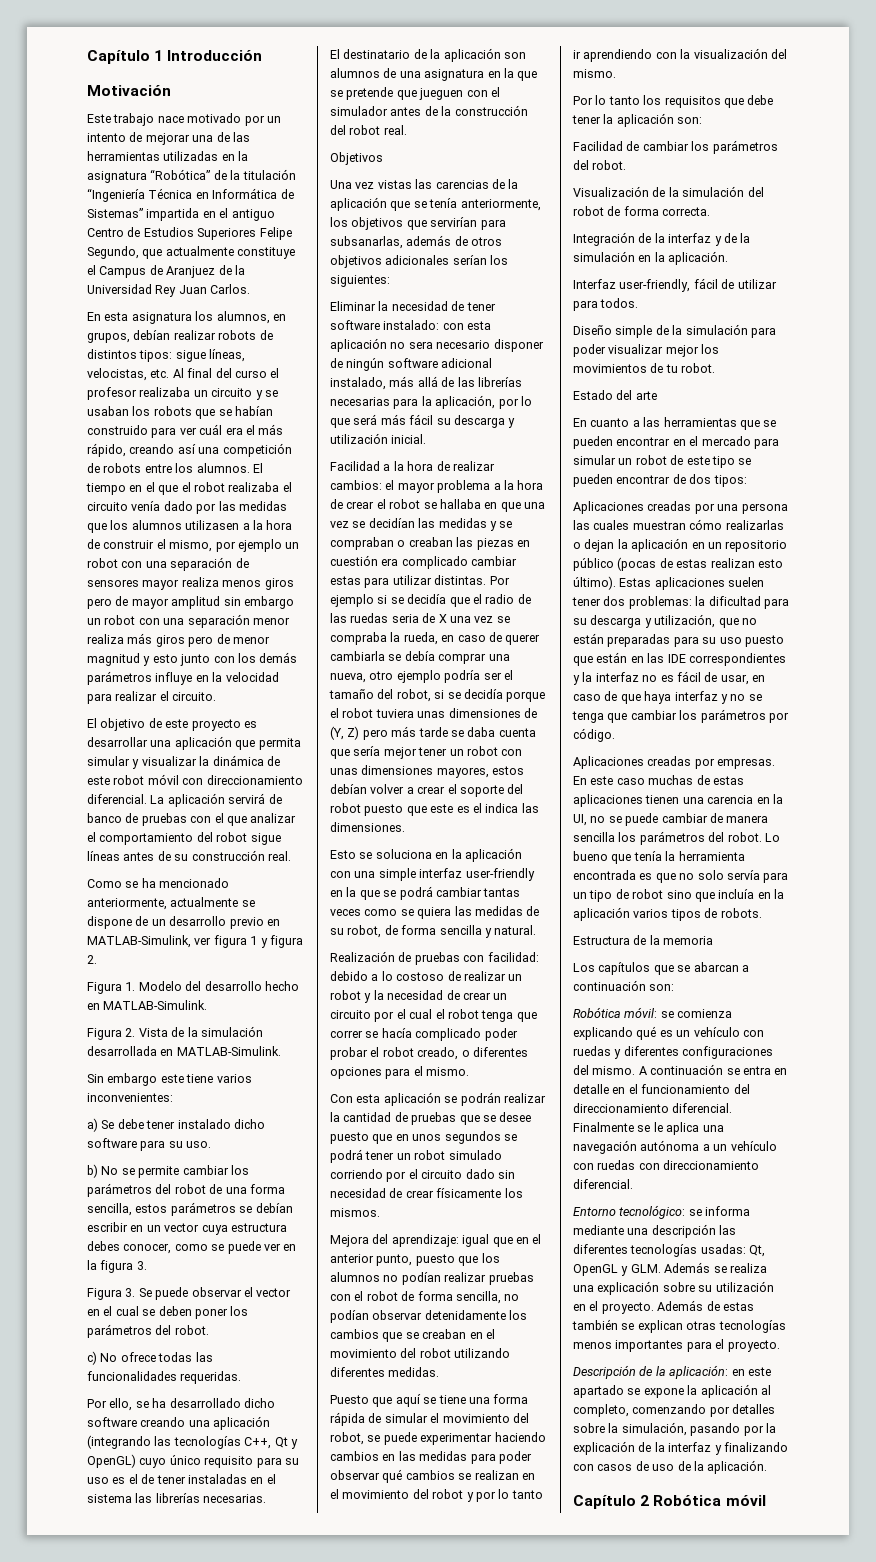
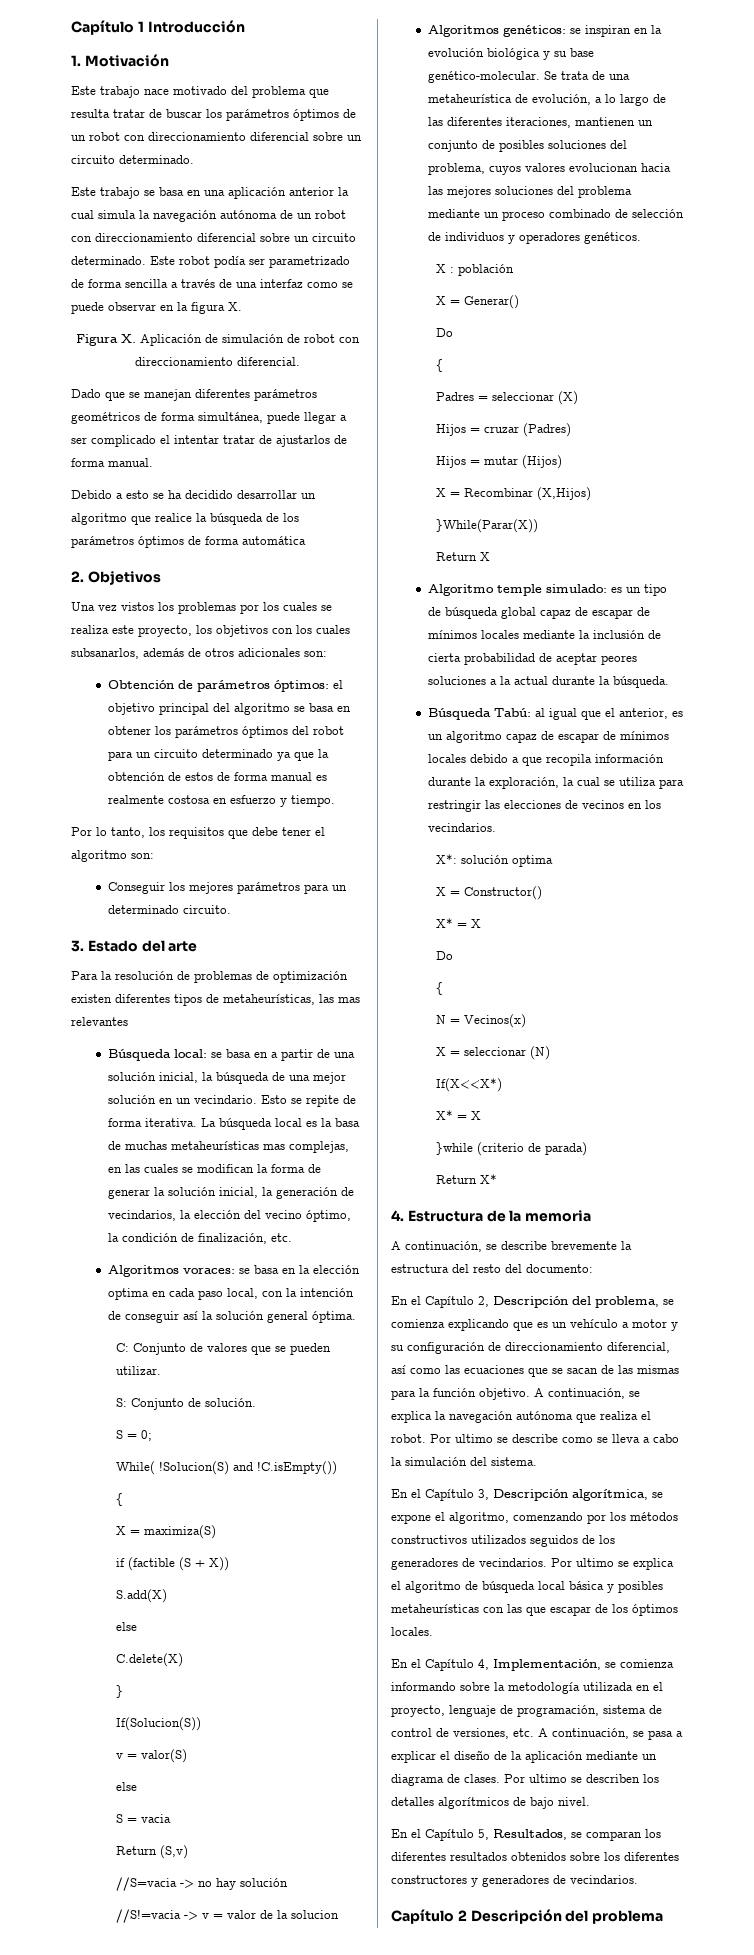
- Motivación
+ 1. Motivación
- Este trabajo nace motivado por un intento de mejorar una de las herramientas utilizadas en la asignatura “Robótica” de la titulación “Ingeniería Técnica en Informática de Sistemas” impartida en el antiguo Centro de Estudios Superiores Felipe Segundo, que actualmente constituye el Campus de Aranjuez de la Universidad Rey Juan Carlos.
- En esta asignatura los alumnos, en grupos, debían realizar robots de distintos tipos: sigue líneas, velocistas, etc. Al final del curso el profesor realizaba un circuito y se usaban los robots que se habían construido para ver cuál era el más rápido, creando así una competición de robots entre los alumnos. El tiempo en el que el robot realizaba el circuito venía dado por las medidas que los alumnos utilizasen a la hora de construir el mismo, por ejemplo un robot con una separación de sensores mayor realiza menos giros pero de mayor amplitud sin embargo un robot con una separación menor realiza más giros pero de menor magnitud y esto junto con los demás parámetros influye en la velocidad para realizar el circuito.
- El objetivo de este proyecto es desarrollar una aplicación que permita simular y visualizar la dinámica de este robot móvil con direccionamiento diferencial. La aplicación servirá de banco de pruebas con el que analizar el comportamiento del robot sigue líneas antes de su construcción real.
- Como se ha mencionado anteriormente, actualmente se dispone de un desarrollo previo en MATLAB-Simulink, ver figura 1 y figura 2.
- Figura 1. Modelo del desarrollo hecho en MATLAB-Simulink.
- Figura 2. Vista de la simulación desarrollada en MATLAB-Simulink.
- Sin embargo este tiene varios inconvenientes:
- a) Se debe tener instalado dicho software para su uso.
- b) No se permite cambiar los parámetros del robot de una forma sencilla, estos parámetros se debían escribir en un vector cuya estructura debes conocer, como se puede ver en la figura 3.
- Figura 3. Se puede observar el vector en el cual se deben poner los parámetros del robot.
- c) No ofrece todas las funcionalidades requeridas.
- Por ello, se ha desarrollado dicho software creando una aplicación (integrando las tecnologías C++, Qt y OpenGL) cuyo único requisito para su uso es el de tener instaladas en el sistema las librerías necesarias.
- El destinatario de la aplicación son alumnos de una asignatura en la que se pretende que jueguen con el simulador antes de la construcción del robot real.
- Objetivos
- Una vez vistas las carencias de la aplicación que se tenía anteriormente, los objetivos que servirían para subsanarlas, además de otros objetivos adicionales serían los siguientes:
- Eliminar la necesidad de tener software instalado: con esta aplicación no sera necesario disponer de ningún software adicional instalado, más allá de las librerías necesarias para la aplicación, por lo que será más fácil su descarga y utilización inicial.
- Facilidad a la hora de realizar cambios: el mayor problema a la hora de crear el robot se hallaba en que una vez se decidían las medidas y se compraban o creaban las piezas en cuestión era complicado cambiar estas para utilizar distintas. Por ejemplo si se decidía que el radio de las ruedas seria de X una vez se compraba la rueda, en caso de querer cambiarla se debía comprar una nueva, otro ejemplo podría ser el tamaño del robot, si se decidía porque el robot tuviera unas dimensiones de (Y, Z) pero más tarde se daba cuenta que sería mejor tener un robot con unas dimensiones mayores, estos debían volver a crear el soporte del robot puesto que este es el indica las dimensiones.
- Esto se soluciona en la aplicación con una simple interfaz user-friendly en la que se podrá cambiar tantas veces como se quiera las medidas de su robot, de forma sencilla y natural.
- Realización de pruebas con facilidad: debido a lo costoso de realizar un robot y la necesidad de crear un circuito por el cual el robot tenga que correr se hacía complicado poder probar el robot creado, o diferentes opciones para el mismo.
- Con esta aplicación se podrán realizar la cantidad de pruebas que se desee puesto que en unos segundos se podrá tener un robot simulado corriendo por el circuito dado sin necesidad de crear físicamente los mismos.
- Mejora del aprendizaje: igual que en el anterior punto, puesto que los alumnos no podían realizar pruebas con el robot de forma sencilla, no podían observar detenidamente los cambios que se creaban en el movimiento del robot utilizando diferentes medidas.
- Puesto que aquí se tiene una forma rápida de simular el movimiento del robot, se puede experimentar haciendo cambios en las medidas para poder observar qué cambios se realizan en el movimiento del robot y por lo tanto ir aprendiendo con la visualización del mismo.
+ Este trabajo nace motivado del problema que resulta tratar de buscar los parámetros óptimos de un robot con direccionamiento diferencial sobre un circuito determinado.
+ Este trabajo se basa en una aplicación anterior la cual simula la navegación autónoma de un robot con direccionamiento diferencial sobre un circuito determinado. Este robot podía ser parametrizado de forma sencilla a través de una interfaz como se puede observar en la figura X.
+ Figura X. Aplicación de simulación de robot con direccionamiento diferencial.
+ Dado que se manejan diferentes parámetros geométricos de forma simultánea, puede llegar a ser complicado el intentar tratar de ajustarlos de forma manual.
+ Debido a esto se ha decidido desarrollar un algoritmo que realice la búsqueda de los parámetros óptimos de forma automática
+ 2. Objetivos
+ Una vez vistos los problemas por los cuales se realiza este proyecto, los objetivos con los cuales subsanarlos, además de otros adicionales son:
+ Obtención de parámetros óptimos: el objetivo principal del algoritmo se basa en obtener los parámetros óptimos del robot para un circuito determinado ya que la obtención de estos de forma manual es realmente costosa en esfuerzo y tiempo.
- Por lo tanto los requisitos que debe tener la aplicación son:
- Facilidad de cambiar los parámetros del robot.
- Visualización de la simulación del robot de forma correcta.
- Integración de la interfaz y de la simulación en la aplicación.
- Interfaz user-friendly, fácil de utilizar para todos.
- Diseño simple de la simulación para poder visualizar mejor los movimientos de tu robot.
- Estado del arte
- En cuanto a las herramientas que se pueden encontrar en el mercado para simular un robot de este tipo se pueden encontrar de dos tipos:
- Aplicaciones creadas por una persona las cuales muestran cómo realizarlas o dejan la aplicación en un repositorio público (pocas de estas realizan esto último). Estas aplicaciones suelen tener dos problemas: la dificultad para su descarga y utilización, que no están preparadas para su uso puesto que están en las IDE correspondientes y la interfaz no es fácil de usar, en caso de que haya interfaz y no se tenga que cambiar los parámetros por código.
- Aplicaciones creadas por empresas. En este caso muchas de estas aplicaciones tienen una carencia en la UI, no se puede cambiar de manera sencilla los parámetros del robot. Lo bueno que tenía la herramienta encontrada es que no solo servía para un tipo de robot sino que incluía en la aplicación varios tipos de robots.
- Estructura de la memoria
- Los capítulos que se abarcan a continuación son:
- Robótica móvil: se comienza explicando qué es un vehículo con ruedas y diferentes configuraciones del mismo. A continuación se entra en detalle en el funcionamiento del direccionamiento diferencial. Finalmente se le aplica una navegación autónoma a un vehículo con ruedas con direccionamiento diferencial.
- Entorno tecnológico: se informa mediante una descripción las diferentes tecnologías usadas: Qt, OpenGL y GLM. Además se realiza una explicación sobre su utilización en el proyecto. Además de estas también se explican otras tecnologías menos importantes para el proyecto.
- Descripción de la aplicación: en este apartado se expone la aplicación al completo, comenzando por detalles sobre la simulación, pasando por la explicación de la interfaz y finalizando con casos de uso de la aplicación.
+ Por lo tanto, los requisitos que debe tener el algoritmo son:
+ Conseguir los mejores parámetros para un determinado circuito.
+ 3. Estado del arte
+ Para la resolución de problemas de optimización existen diferentes tipos de metaheurísticas, las mas relevantes
+ Búsqueda local: se basa en a partir de una solución inicial, la búsqueda de una mejor solución en un vecindario. Esto se repite de forma iterativa. La búsqueda local es la basa de muchas metaheurísticas mas complejas, en las cuales se modifican la forma de generar la solución inicial, la generación de vecindarios, la elección del vecino óptimo, la condición de finalización, etc.
+ Algoritmos voraces: se basa en la elección optima en cada paso local, con la intención de conseguir así la solución general óptima.
+ C: Conjunto de valores que se pueden utilizar.
+ S: Conjunto de solución.
+ S = 0;
+ While( !Solucion(S) and !C.isEmpty())
+ {
+ X = maximiza(S)
+ if (factible (S + X))
+ S.add(X)
+ else
+ C.delete(X)
+ }
+ If(Solucion(S))
+ v = valor(S)
+ else
+ S = vacia
+ Return (S,v)
+ //S=vacia -> no hay solución
+ //S!=vacia -> v = valor de la solucion
+ Algoritmos genéticos: se inspiran en la evolución biológica y su base genético-molecular. Se trata de una metaheurística de evolución, a lo largo de las diferentes iteraciones, mantienen un conjunto de posibles soluciones del problema, cuyos valores evolucionan hacia las mejores soluciones del problema mediante un proceso combinado de selección de individuos y operadores genéticos.
+ X : población
+ X = Generar()
+ Do
+ {
+ Padres = seleccionar (X)
+ Hijos = cruzar (Padres)
+ Hijos = mutar (Hijos)
+ X = Recombinar (X,Hijos)
+ }While(Parar(X))
+ Return X
+ Algoritmo temple simulado: es un tipo de búsqueda global capaz de escapar de mínimos locales mediante la inclusión de cierta probabilidad de aceptar peores soluciones a la actual durante la búsqueda.
+ Búsqueda Tabú: al igual que el anterior, es un algoritmo capaz de escapar de mínimos locales debido a que recopila información durante la exploración, la cual se utiliza para restringir las elecciones de vecinos en los vecindarios.
+ X*: solución optima
+ X = Constructor()
+ X* = X
+ Do
+ {
+ N = Vecinos(x)
+ X = seleccionar (N)
+ If(X<<X*)
+ X* = X
+ }while (criterio de parada)
+ Return X*
+ 4. Estructura de la memoria
+ A continuación, se describe brevemente la estructura del resto del documento:
+ En el Capítulo 2, Descripción del problema, se comienza explicando que es un vehículo a motor y su configuración de direccionamiento diferencial, así como las ecuaciones que se sacan de las mismas para la función objetivo. A continuación, se explica la navegación autónoma que realiza el robot. Por ultimo se describe como se lleva a cabo la simulación del sistema.
+ En el Capítulo 3, Descripción algorítmica, se expone el algoritmo, comenzando por los métodos constructivos utilizados seguidos de los generadores de vecindarios. Por ultimo se explica el algoritmo de búsqueda local básica y posibles metaheurísticas con las que escapar de los óptimos locales.
+ En el Capítulo 4, Implementación, se comienza informando sobre la metodología utilizada en el proyecto, lenguaje de programación, sistema de control de versiones, etc. A continuación, se pasa a explicar el diseño de la aplicación mediante un diagrama de clases. Por ultimo se describen los detalles algorítmicos de bajo nivel.
+ En el Capítulo 5, Resultados, se comparan los diferentes resultados obtenidos sobre los diferentes constructores y generadores de vecindarios.
- Capítulo 2 Robótica móvil
+ Capítulo 2 Descripción del problema

